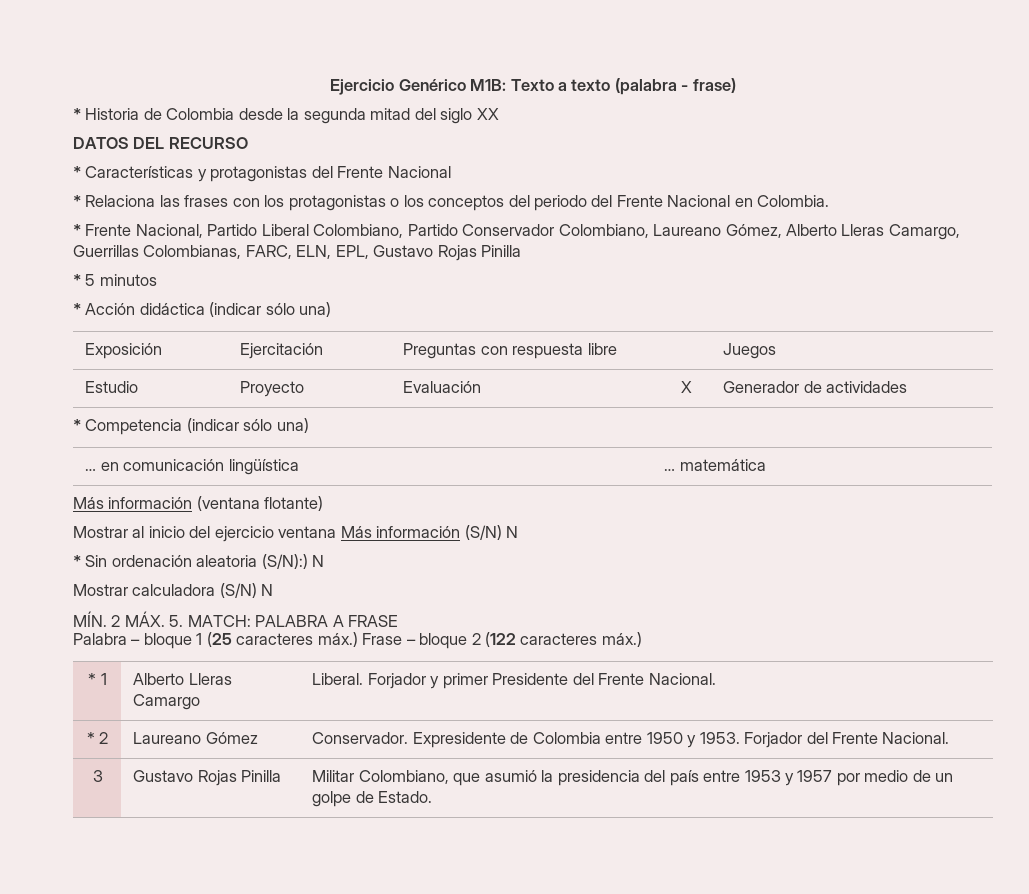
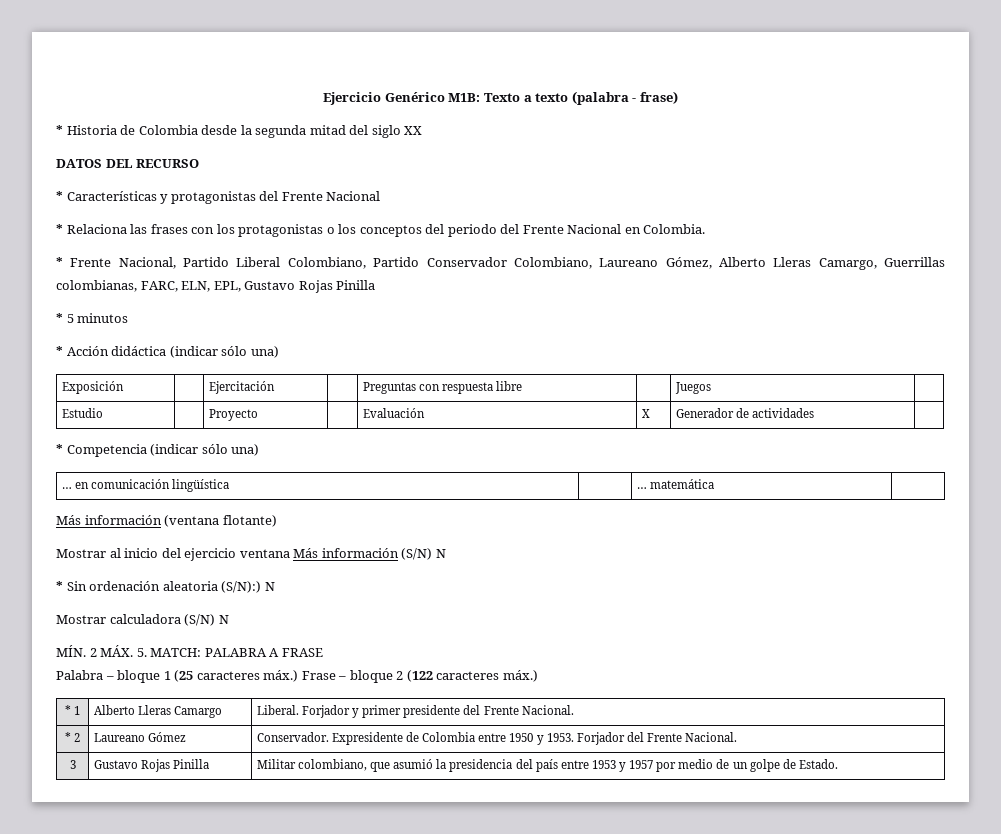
- * Frente Nacional, Partido Liberal Colombiano, Partido Conservador Colombiano, Laureano Gómez, Alberto Lleras Camargo, Guerrillas Colombianas, FARC, ELN, EPL, Gustavo Rojas Pinilla
+ * Frente Nacional, Partido Liberal Colombiano, Partido Conservador Colombiano, Laureano Gómez, Alberto Lleras Camargo, Guerrillas colombianas, FARC, ELN, EPL, Gustavo Rojas Pinilla
- * 1 | Alberto Lleras Camargo | Liberal. Forjador y primer Presidente del Frente Nacional.
+ * 1 | Alberto Lleras Camargo | Liberal. Forjador y primer presidente del Frente Nacional.
- 3 | Gustavo Rojas Pinilla | Militar Colombiano, que asumió la presidencia del país entre 1953 y 1957 por medio de un golpe de Estado.
+ 3 | Gustavo Rojas Pinilla | Militar colombiano, que asumió la presidencia del país entre 1953 y 1957 por medio de un golpe de Estado.

